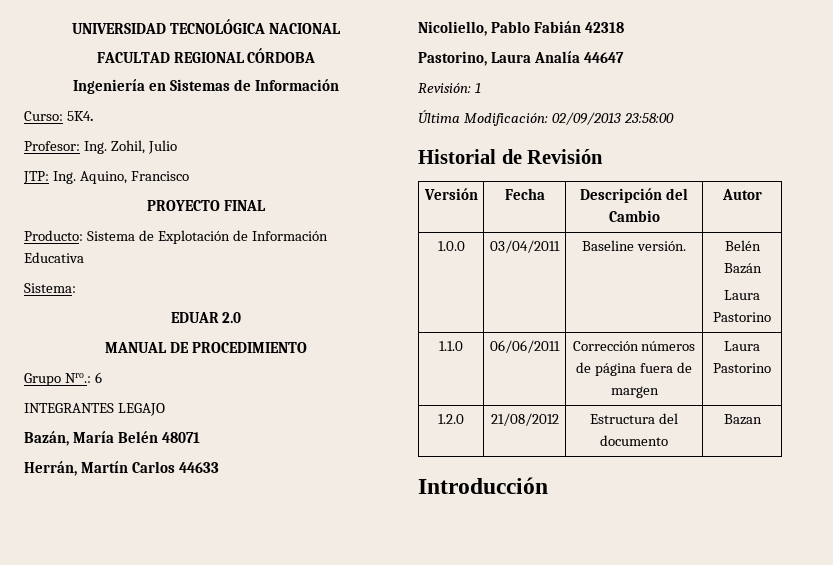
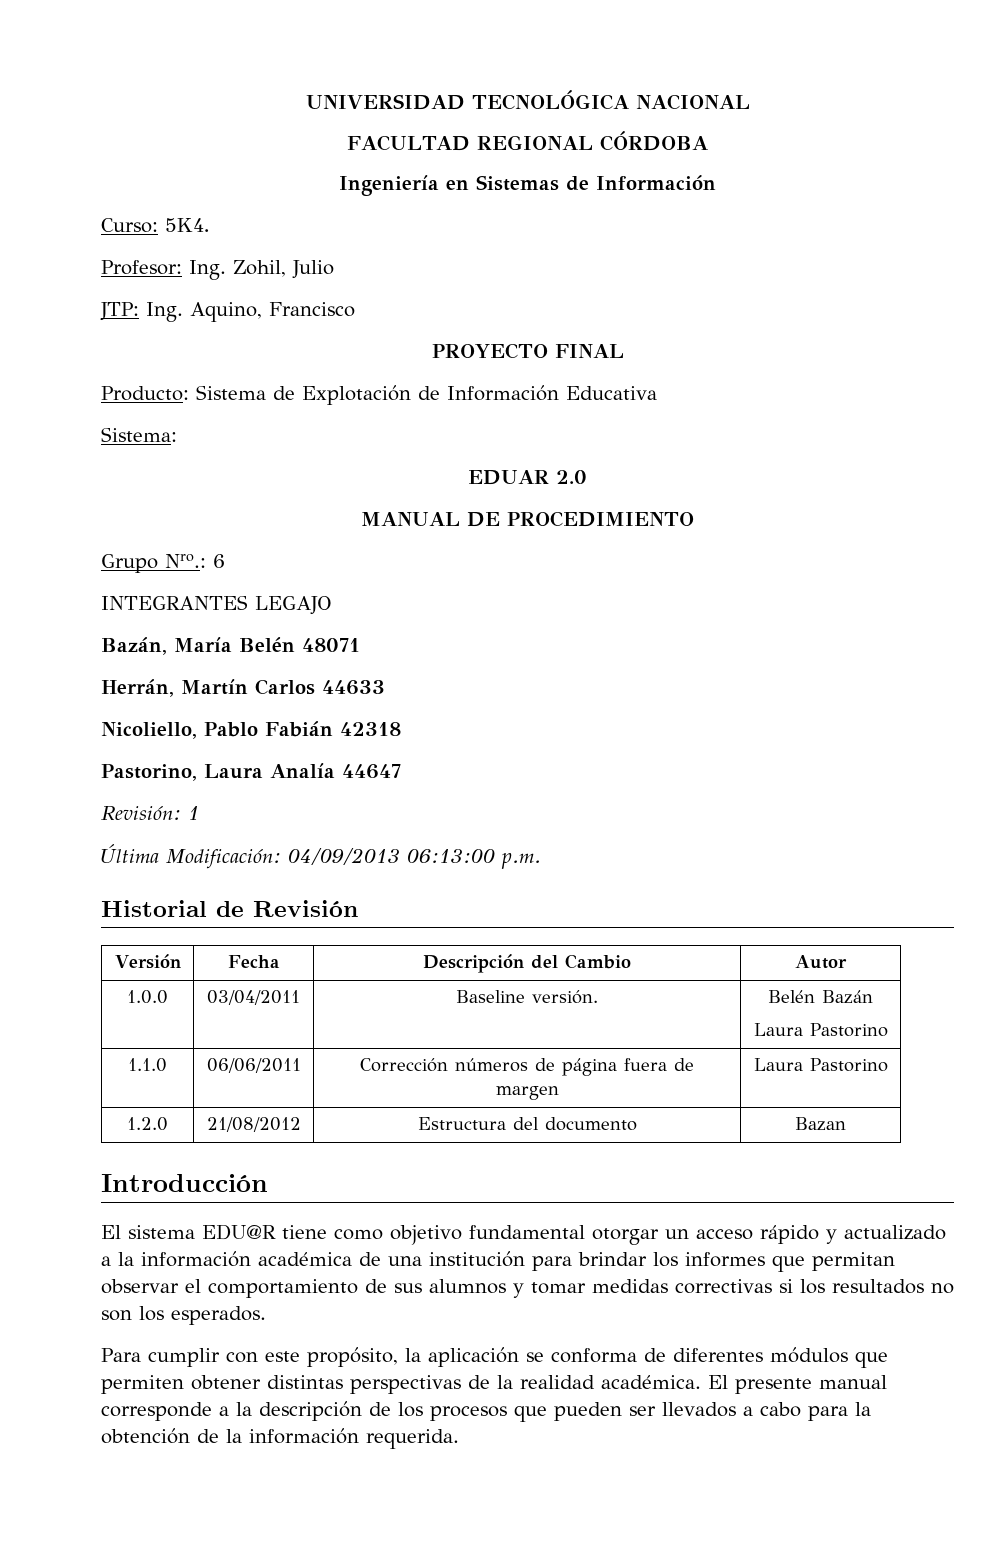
- Última Modificación: 02/09/2013 23:58:00
+ Última Modificación: 04/09/2013 06:13:00 p.m.
+ El sistema EDU@R tiene como objetivo fundamental otorgar un acceso rápido y actualizado a la información académica de una institución para brindar los informes que permitan observar el comportamiento de sus alumnos y tomar medidas correctivas si los resultados no son los esperados.
+ Para cumplir con este propósito, la aplicación se conforma de diferentes módulos que permiten obtener distintas perspectivas de la realidad académica. El presente manual corresponde a la descripción de los procesos que pueden ser llevados a cabo para la obtención de la información requerida.

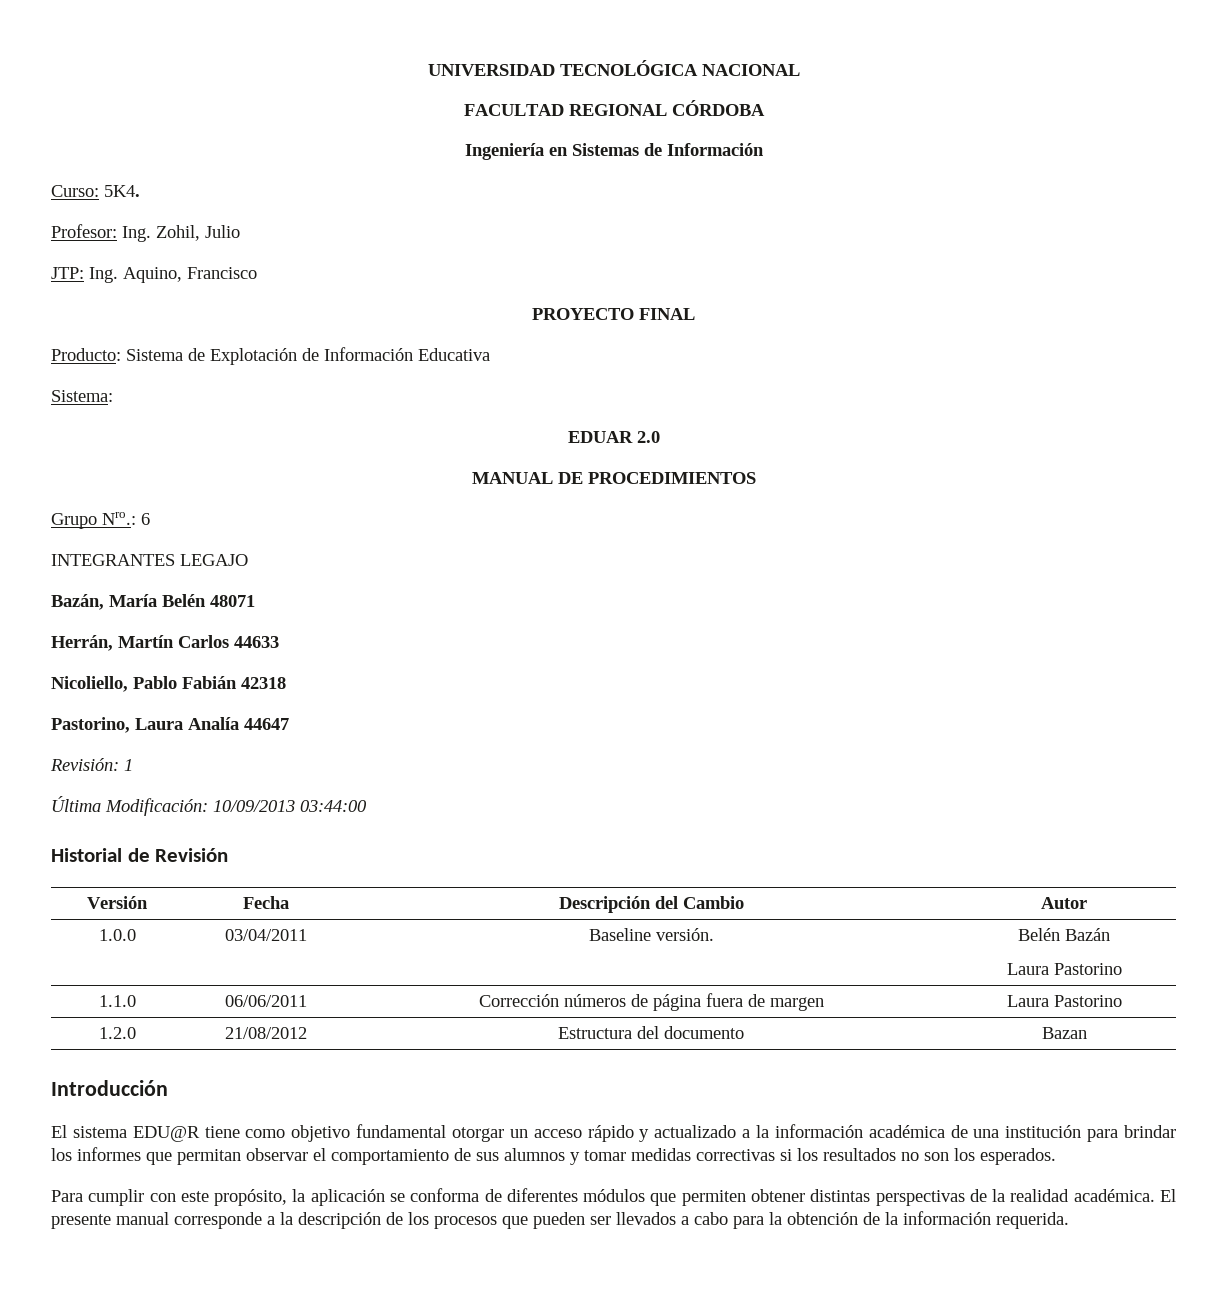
- MANUAL DE PROCEDIMIENTO
+ MANUAL DE PROCEDIMIENTOS
- Última Modificación: 04/09/2013 06:13:00 p.m.
+ Última Modificación: 10/09/2013 03:44:00

